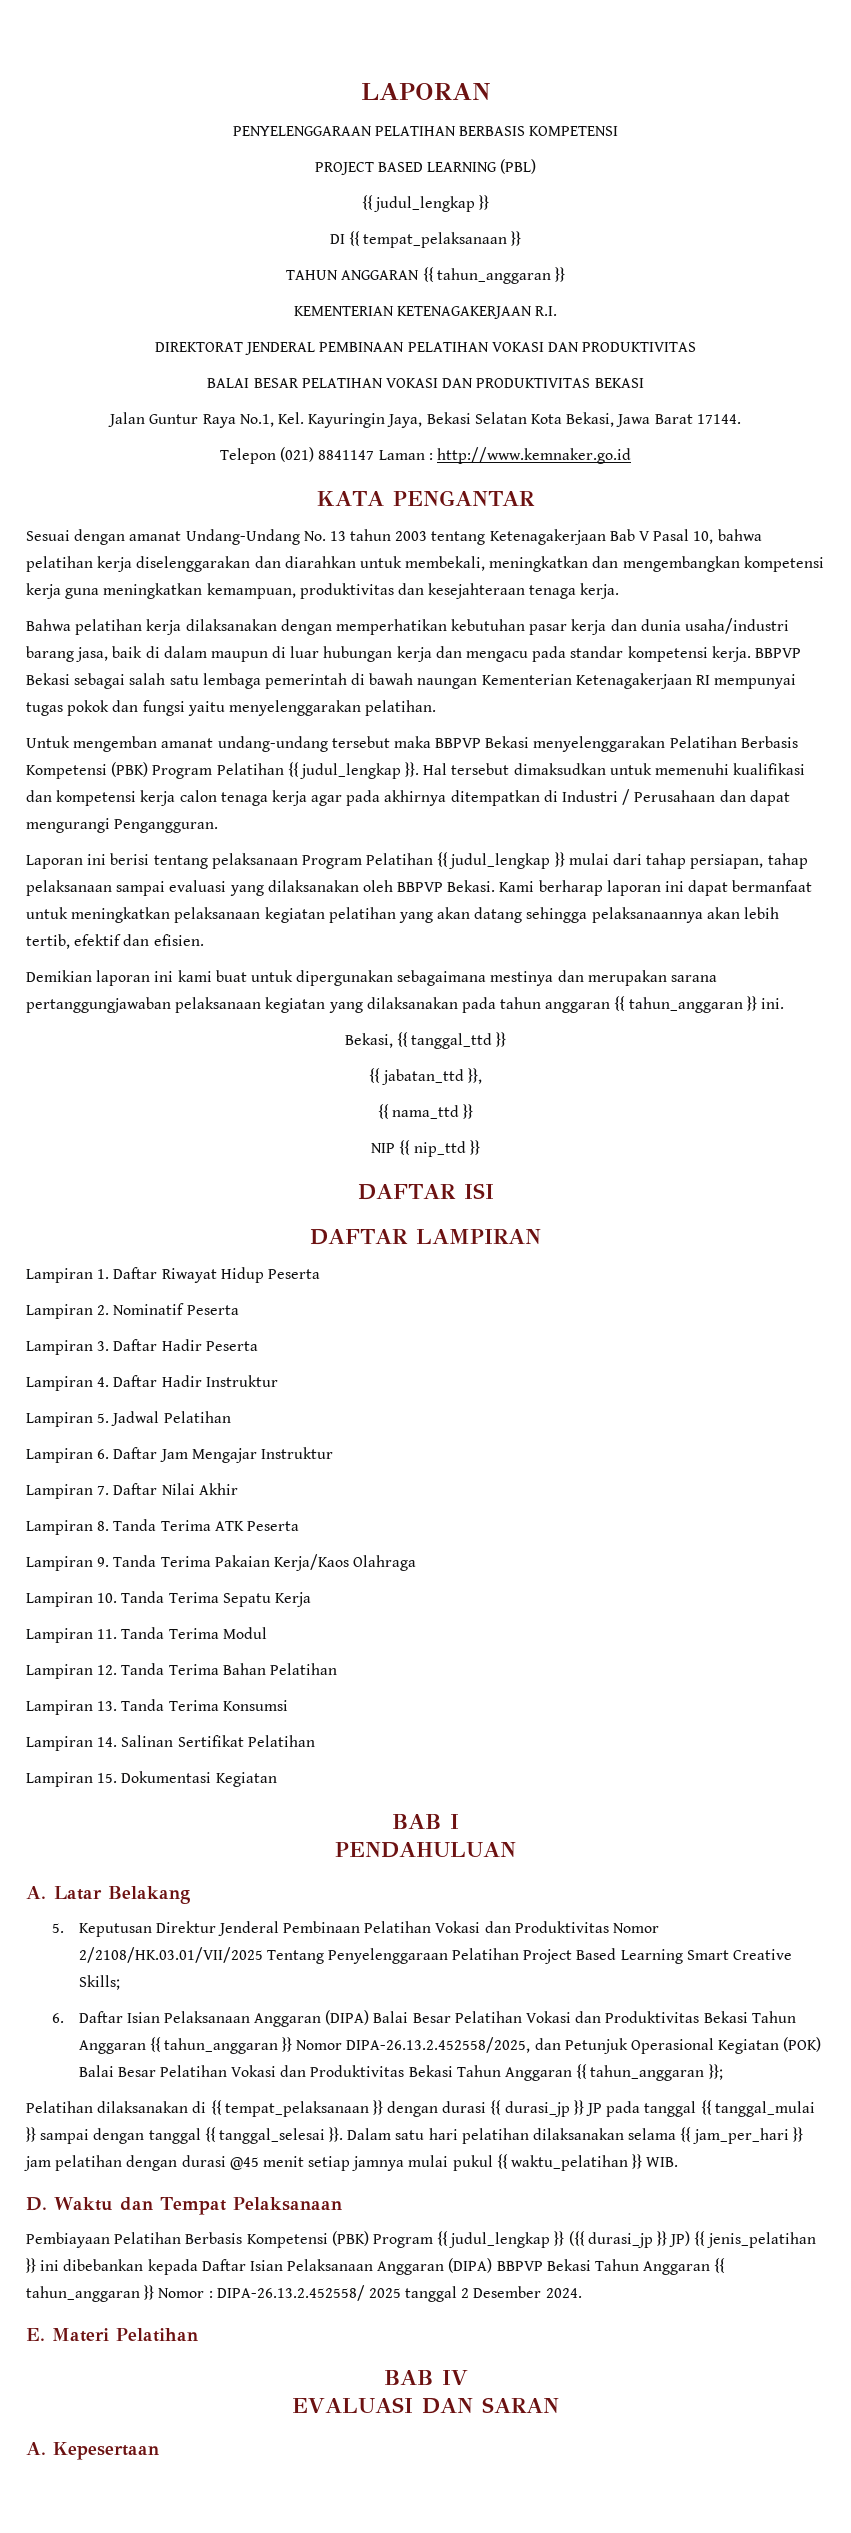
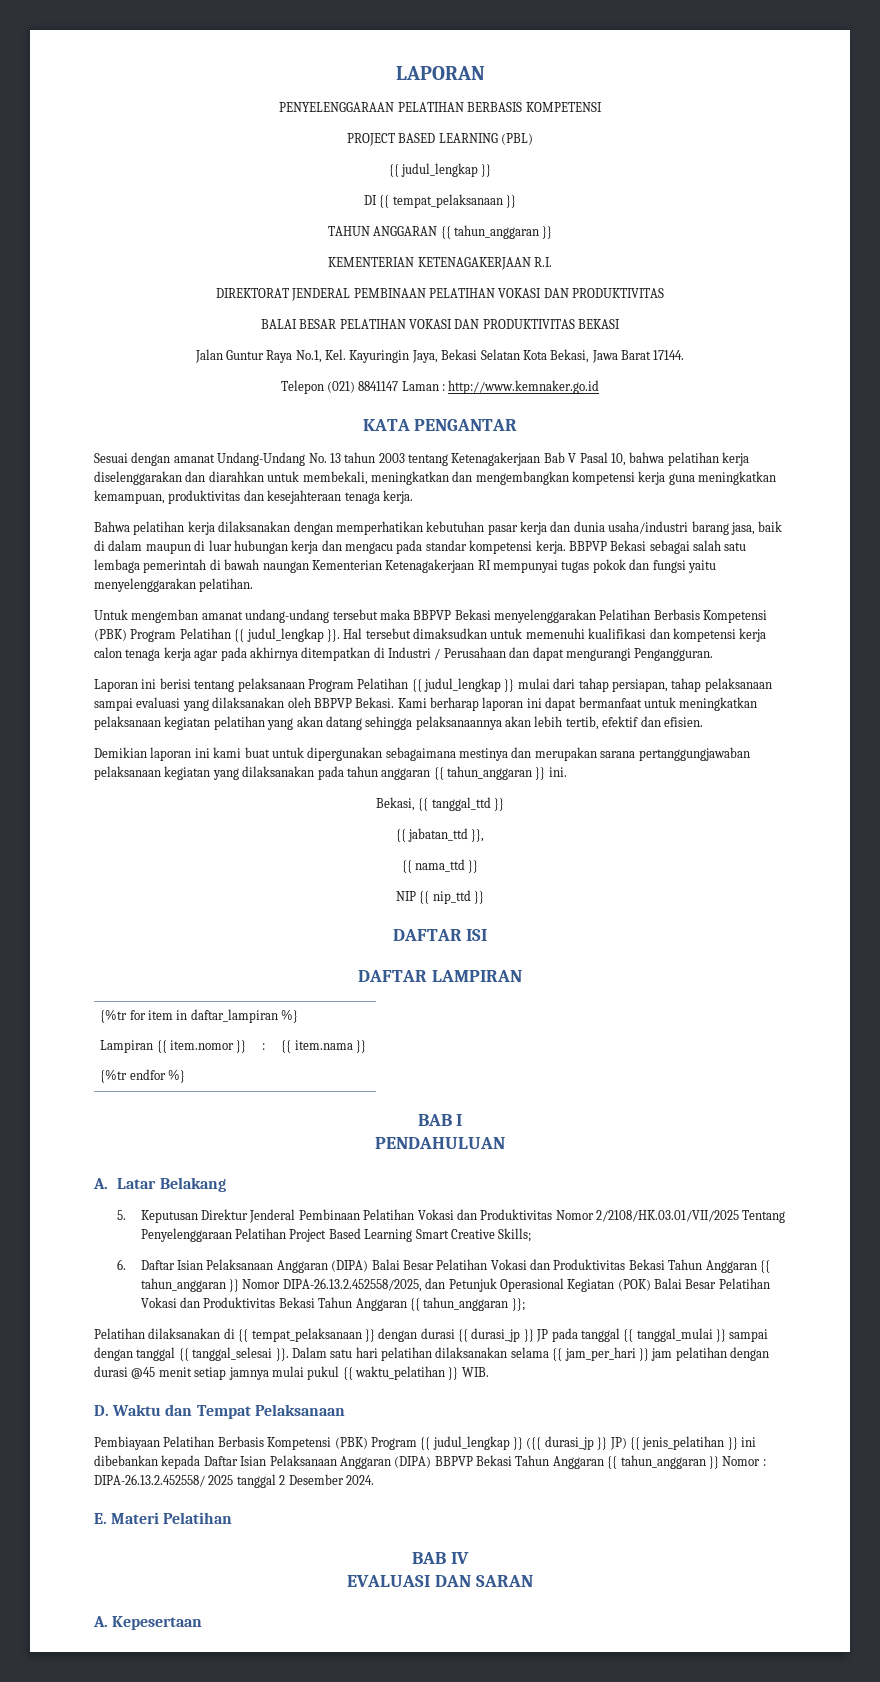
- Lampiran 1. Daftar Riwayat Hidup Peserta
- Lampiran 2. Nominatif Peserta
- Lampiran 3. Daftar Hadir Peserta
- Lampiran 4. Daftar Hadir Instruktur
- Lampiran 5. Jadwal Pelatihan
- Lampiran 6. Daftar Jam Mengajar Instruktur
- Lampiran 7. Daftar Nilai Akhir
- Lampiran 8. Tanda Terima ATK Peserta
- Lampiran 9. Tanda Terima Pakaian Kerja/Kaos Olahraga
- Lampiran 10. Tanda Terima Sepatu Kerja
- Lampiran 11. Tanda Terima Modul
- Lampiran 12. Tanda Terima Bahan Pelatihan
- Lampiran 13. Tanda Terima Konsumsi
- Lampiran 14. Salinan Sertifikat Pelatihan
- Lampiran 15. Dokumentasi Kegiatan
+ {%tr for item in daftar_lampiran %}
+ Lampiran {{ item.nomor }} | : | {{ item.nama }}
+ {%tr endfor %}

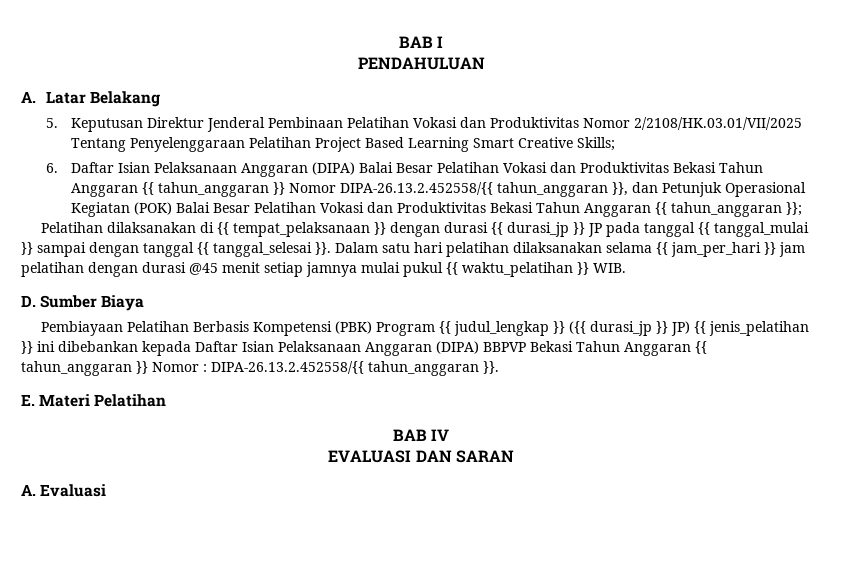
- LAPORAN
- PENYELENGGARAAN PELATIHAN BERBASIS KOMPETENSI
- PROJECT BASED LEARNING (PBL)
- {{ judul_lengkap }}
- DI {{ tempat_pelaksanaan }}
- TAHUN ANGGARAN {{ tahun_anggaran }}
- KEMENTERIAN KETENAGAKERJAAN R.I.
- DIREKTORAT JENDERAL PEMBINAAN PELATIHAN VOKASI DAN PRODUKTIVITAS
- BALAI BESAR PELATIHAN VOKASI DAN PRODUKTIVITAS BEKASI
- Jalan Guntur Raya No.1, Kel. Kayuringin Jaya, Bekasi Selatan Kota Bekasi, Jawa Barat 17144.
- Telepon (021) 8841147 Laman : http://www.kemnaker.go.id
- KATA PENGANTAR
- Sesuai dengan amanat Undang-Undang No. 13 tahun 2003 tentang Ketenagakerjaan Bab V Pasal 10, bahwa pelatihan kerja diselenggarakan dan diarahkan untuk membekali, meningkatkan dan mengembangkan kompetensi kerja guna meningkatkan kemampuan, produktivitas dan kesejahteraan tenaga kerja.
- Bahwa pelatihan kerja dilaksanakan dengan memperhatikan kebutuhan pasar kerja dan dunia usaha/industri barang jasa, baik di dalam maupun di luar hubungan kerja dan mengacu pada standar kompetensi kerja. BBPVP Bekasi sebagai salah satu lembaga pemerintah di bawah naungan Kementerian Ketenagakerjaan RI mempunyai tugas pokok dan fungsi yaitu menyelenggarakan pelatihan.
- Untuk mengemban amanat undang-undang tersebut maka BBPVP Bekasi menyelenggarakan Pelatihan Berbasis Kompetensi (PBK) Program Pelatihan {{ judul_lengkap }}. Hal tersebut dimaksudkan untuk memenuhi kualifikasi dan kompetensi kerja calon tenaga kerja agar pada akhirnya ditempatkan di Industri / Perusahaan dan dapat mengurangi Pengangguran.
- Laporan ini berisi tentang pelaksanaan Program Pelatihan {{ judul_lengkap }} mulai dari tahap persiapan, tahap pelaksanaan sampai evaluasi yang dilaksanakan oleh BBPVP Bekasi. Kami berharap laporan ini dapat bermanfaat untuk meningkatkan pelaksanaan kegiatan pelatihan yang akan datang sehingga pelaksanaannya akan lebih tertib, efektif dan efisien.
- Demikian laporan ini kami buat untuk dipergunakan sebagaimana mestinya dan merupakan sarana pertanggungjawaban pelaksanaan kegiatan yang dilaksanakan pada tahun anggaran {{ tahun_anggaran }} ini.
- Bekasi, {{ tanggal_ttd }}
- {{ jabatan_ttd }},
- {{ nama_ttd }}
- NIP {{ nip_ttd }}
- DAFTAR ISI
- DAFTAR LAMPIRAN
- {%tr for item in daftar_lampiran %}
- Lampiran {{ item.nomor }} | : | {{ item.nama }}
- {%tr endfor %}
- 6. Daftar Isian Pelaksanaan Anggaran (DIPA) Balai Besar Pelatihan Vokasi dan Produktivitas Bekasi Tahun Anggaran {{ tahun_anggaran }} Nomor DIPA-26.13.2.452558/2025, dan Petunjuk Operasional Kegiatan (POK) Balai Besar Pelatihan Vokasi dan Produktivitas Bekasi Tahun Anggaran {{ tahun_anggaran }};
+ 6. Daftar Isian Pelaksanaan Anggaran (DIPA) Balai Besar Pelatihan Vokasi dan Produktivitas Bekasi Tahun Anggaran {{ tahun_anggaran }} Nomor DIPA-26.13.2.452558/{{ tahun_anggaran }}, dan Petunjuk Operasional Kegiatan (POK) Balai Besar Pelatihan Vokasi dan Produktivitas Bekasi Tahun Anggaran {{ tahun_anggaran }};
- D. Waktu dan Tempat Pelaksanaan
+ D. Sumber Biaya
- Pembiayaan Pelatihan Berbasis Kompetensi (PBK) Program {{ judul_lengkap }} ({{ durasi_jp }} JP) {{ jenis_pelatihan }} ini dibebankan kepada Daftar Isian Pelaksanaan Anggaran (DIPA) BBPVP Bekasi Tahun Anggaran {{ tahun_anggaran }} Nomor : DIPA-26.13.2.452558/ 2025 tanggal 2 Desember 2024.
+ Pembiayaan Pelatihan Berbasis Kompetensi (PBK) Program {{ judul_lengkap }} ({{ durasi_jp }} JP) {{ jenis_pelatihan }} ini dibebankan kepada Daftar Isian Pelaksanaan Anggaran (DIPA) BBPVP Bekasi Tahun Anggaran {{ tahun_anggaran }} Nomor : DIPA-26.13.2.452558/{{ tahun_anggaran }}.
- A. Kepesertaan
+ A. Evaluasi

